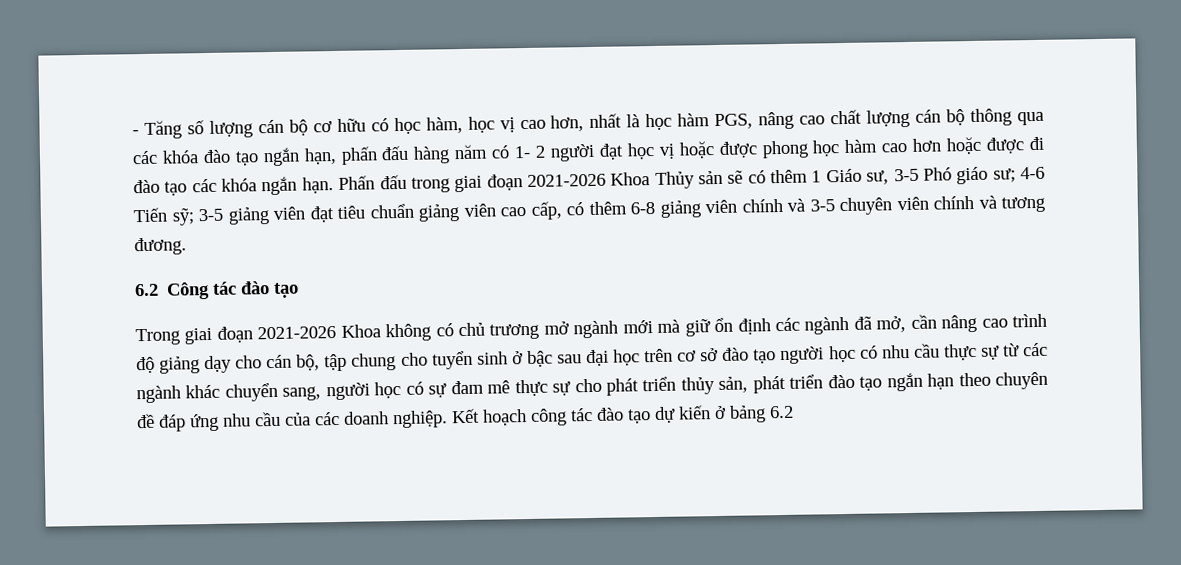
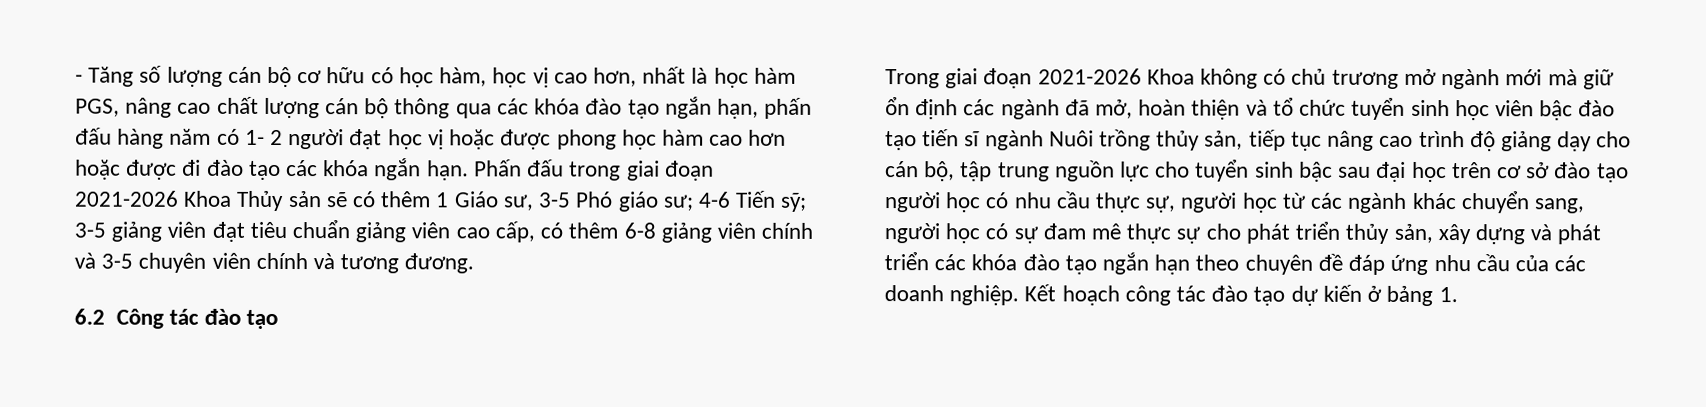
- Trong giai đoạn 2021-2026 Khoa không có chủ trương mở ngành mới mà giữ ổn định các ngành đã mở, cần nâng cao trình độ giảng dạy cho cán bộ, tập chung cho tuyển sinh ở bậc sau đại học trên cơ sở đào tạo người học có nhu cầu thực sự từ các ngành khác chuyển sang, người học có sự đam mê thực sự cho phát triển thủy sản, phát triển đào tạo ngắn hạn theo chuyên đề đáp ứng nhu cầu của các doanh nghiệp.
+ Trong giai đoạn 2021-2026 Khoa không có chủ trương mở ngành mới mà giữ ổn định các ngành đã mở, hoàn thiện và tổ chức tuyển sinh học viên bậc đào tạo tiến sĩ ngành Nuôi trồng thủy sản, tiếp tục nâng cao trình độ giảng dạy cho cán bộ, tập trung nguồn lực cho tuyển sinh bậc sau đại học trên cơ sở đào tạo người học có nhu cầu thực sự, người học từ các ngành khác chuyển sang, người học có sự đam mê thực sự cho phát triển thủy sản, xây dựng và phát triển các khóa đào tạo ngắn hạn theo chuyên đề đáp ứng nhu cầu của các doanh nghiệp.
- Kết hoạch công tác đào tạo dự kiến ở bảng 6.2
+ Kết hoạch công tác đào tạo dự kiến ở bảng 1.

